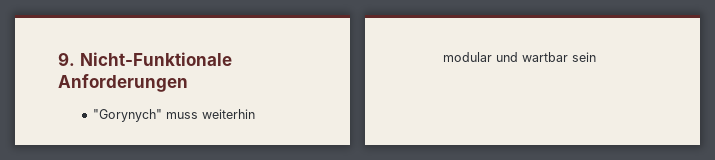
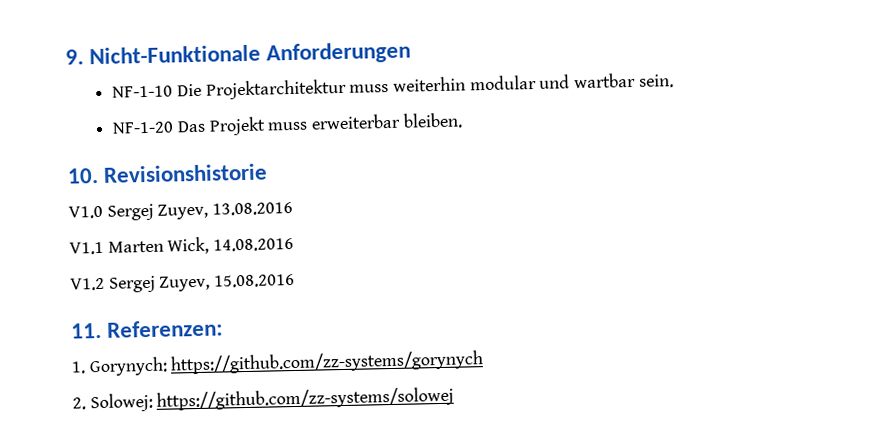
- "Gorynych" muss weiterhin modular und wartbar sein
+ NF-1-10 Die Projektarchitektur muss weiterhin modular und wartbar sein.
+ NF-1-20 Das Projekt muss erweiterbar bleiben.
+ 10. Revisionshistorie
+ V1.0 Sergej Zuyev, 13.08.2016
+ V1.1 Marten Wick, 14.08.2016
+ V1.2 Sergej Zuyev, 15.08.2016
+ 11. Referenzen:
+ 1. Gorynych: https://github.com/zz-systems/gorynych
+ 2. Solowej: https://github.com/zz-systems/solowej

